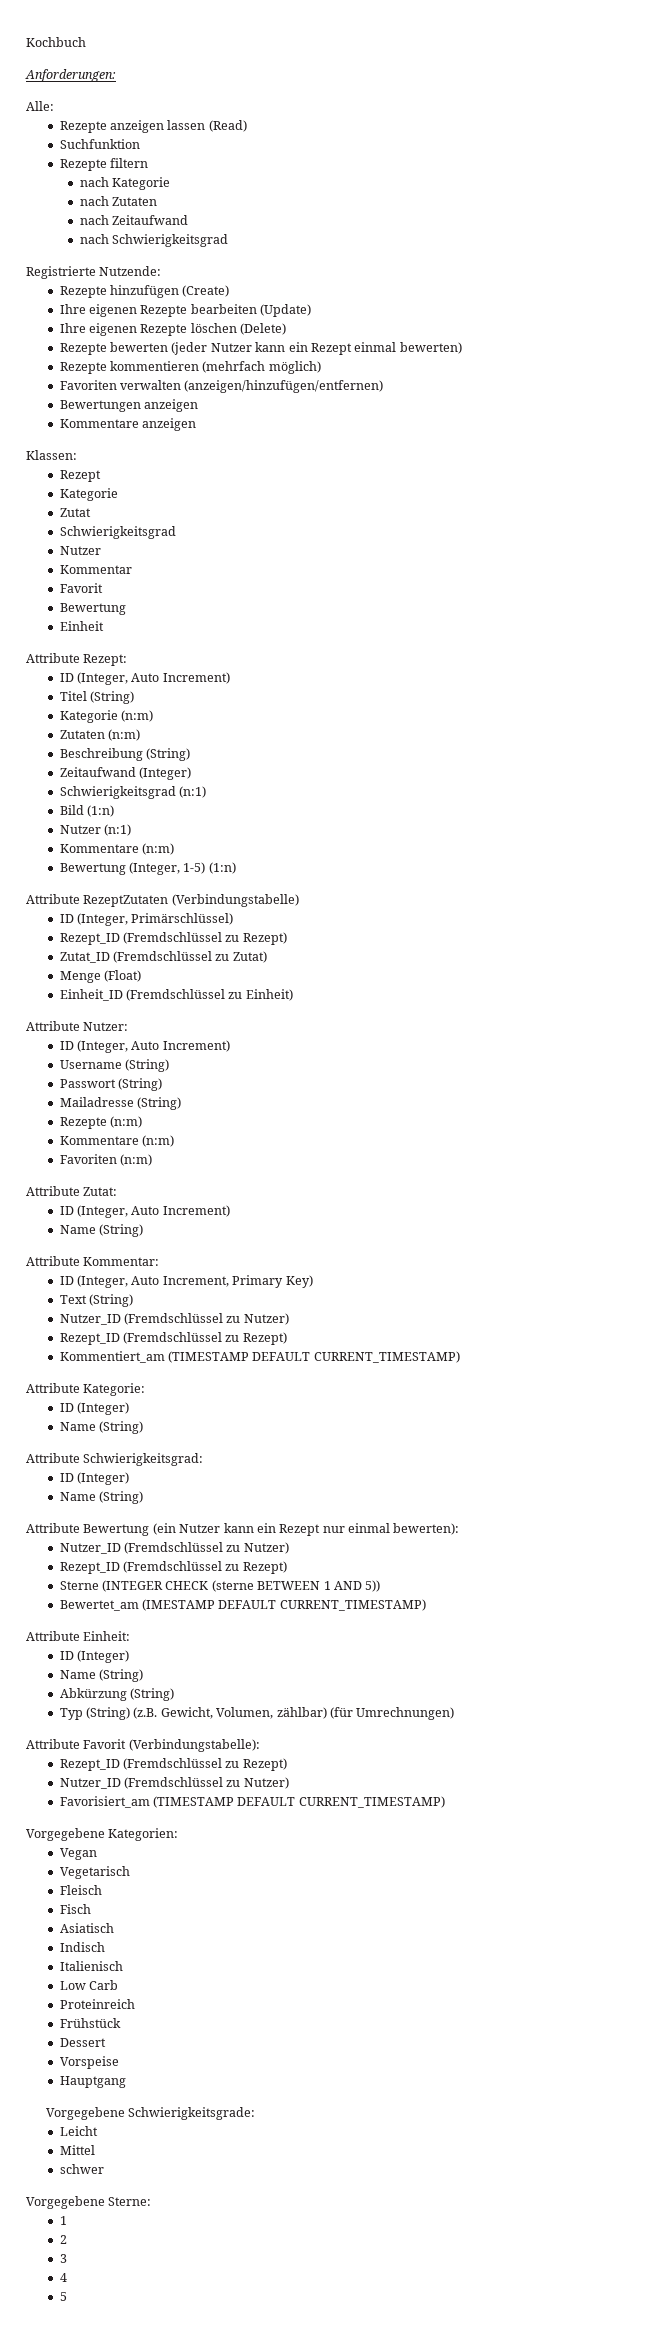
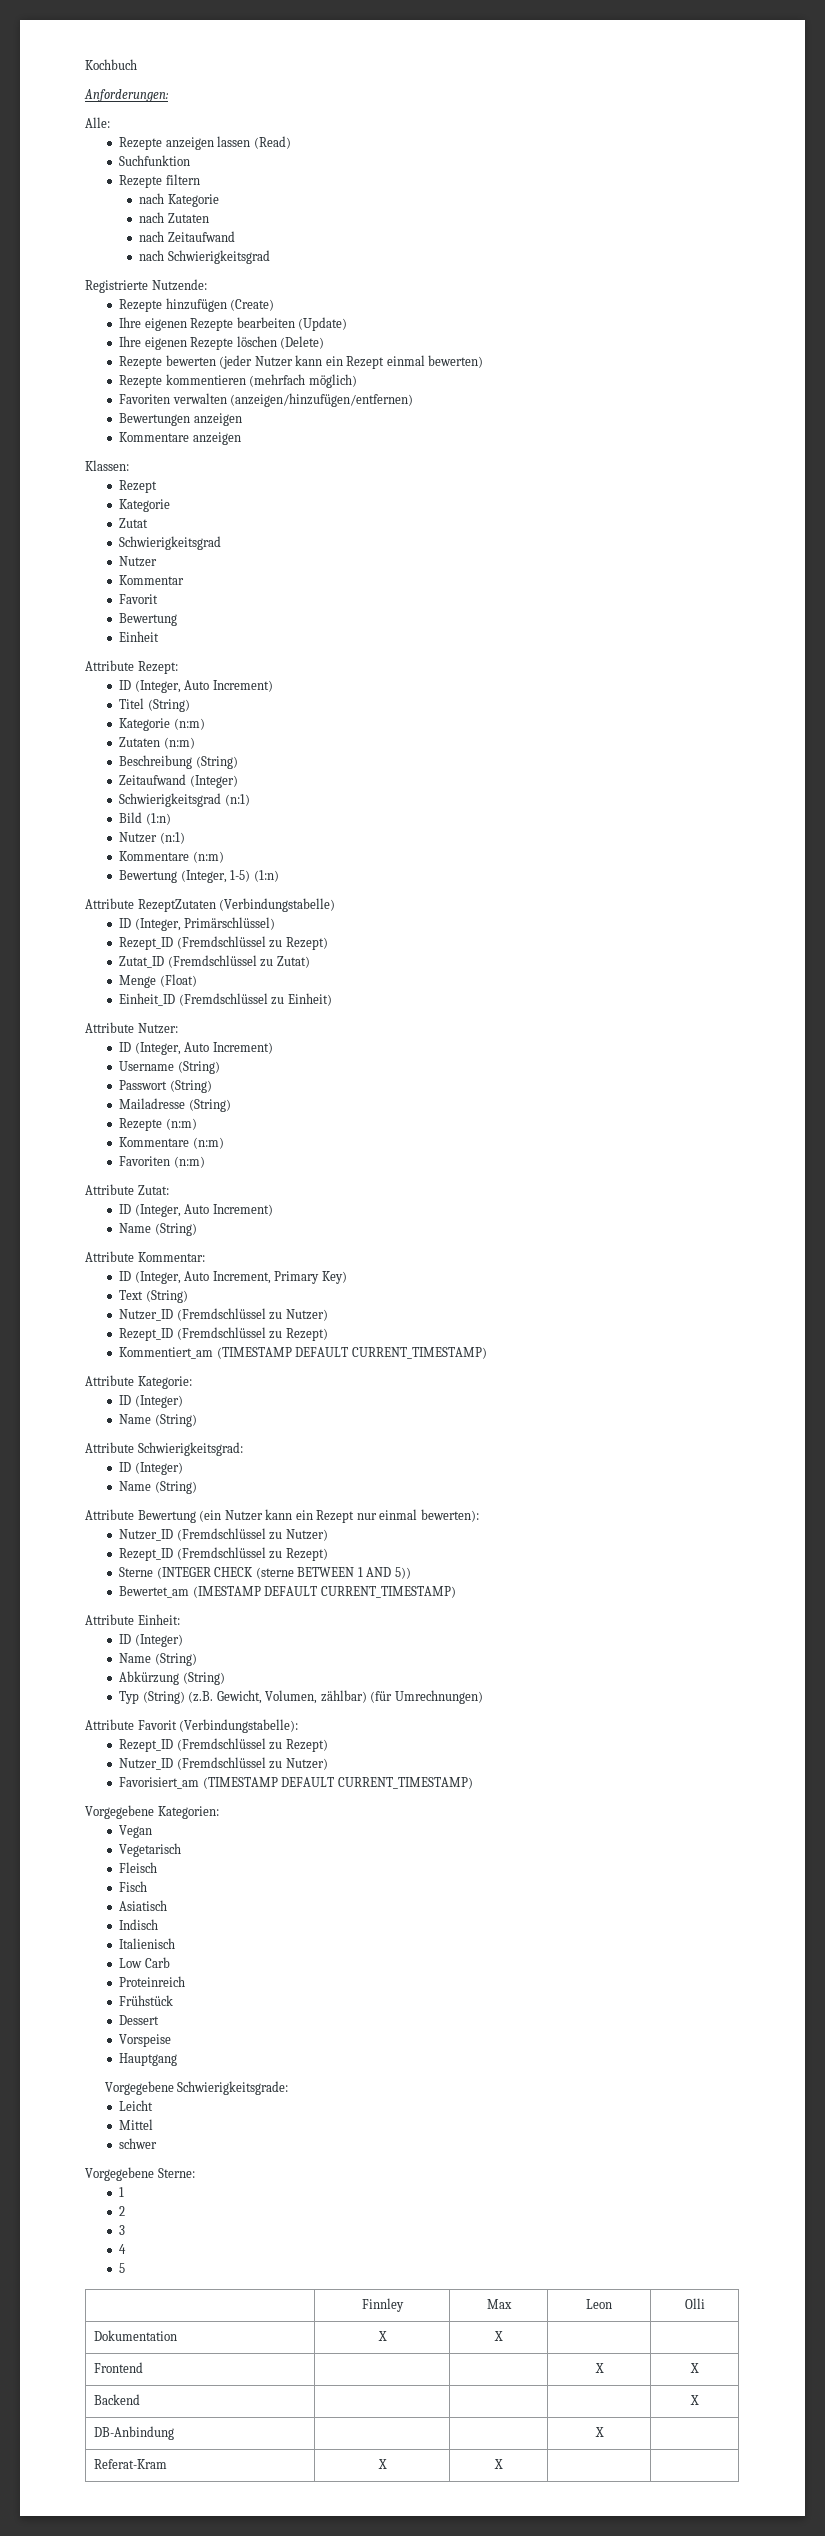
+ | Finnley | Max | Leon | Olli
+ Dokumentation | X | X | |
+ Frontend | | | X | X
+ Backend | | | | X
+ DB-Anbindung | | | X |
+ Referat-Kram | X | X | |

